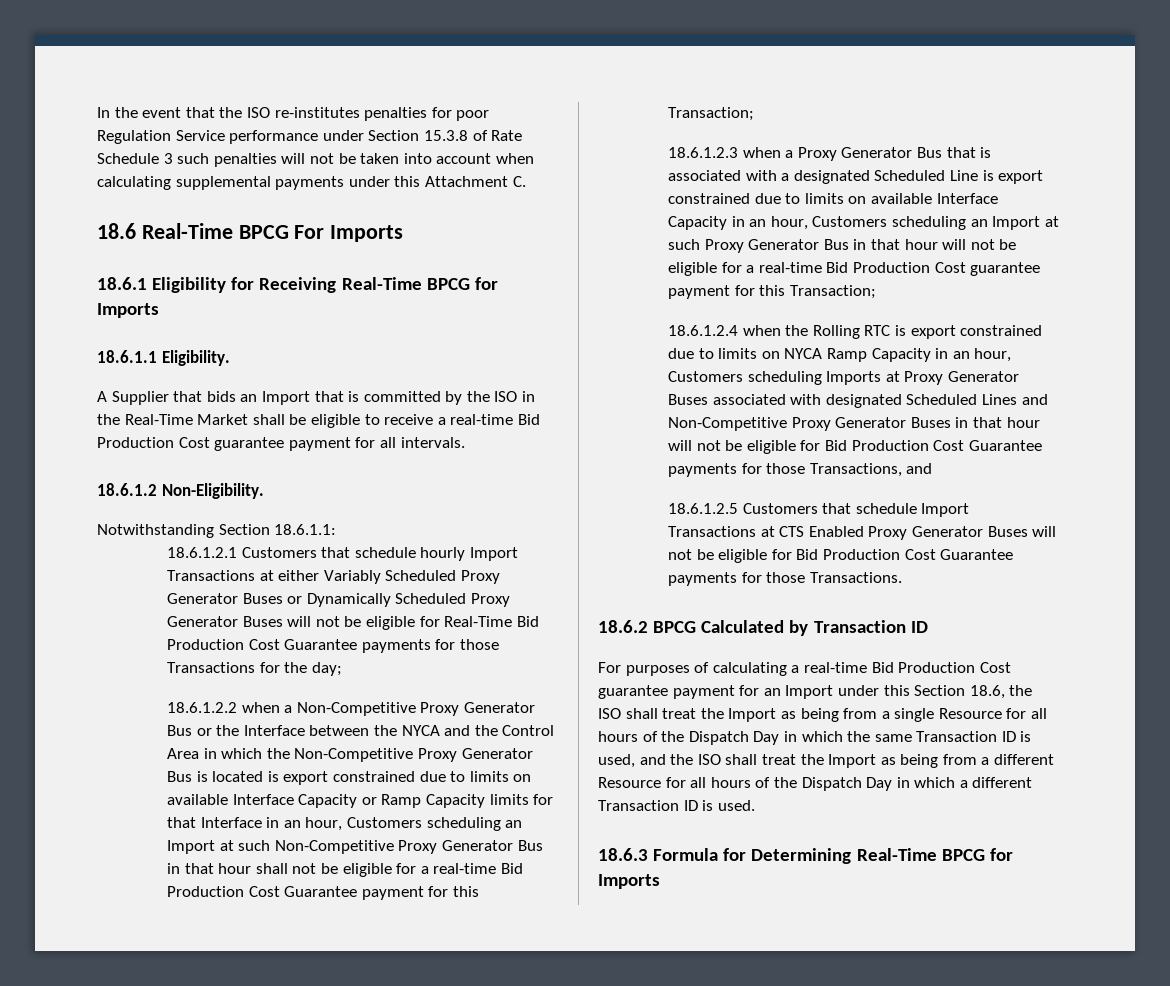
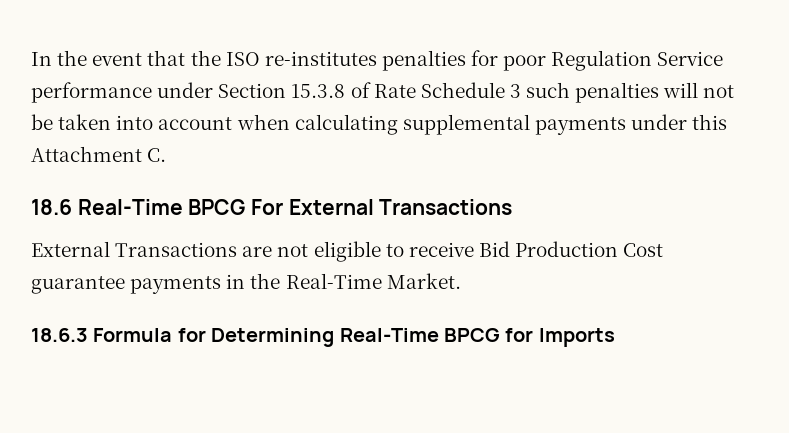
- 18.6 Real-Time BPCG For Imports
- 18.6.1 Eligibility for Receiving Real-Time BPCG for Imports
- 18.6.1.1 Eligibility.
- A Supplier that bids an Import that is committed by the ISO in the Real-Time Market shall be eligible to receive a real-time Bid Production Cost guarantee payment for all intervals.
- 18.6.1.2 Non-Eligibility.
- Notwithstanding Section 18.6.1.1:
- 18.6.1.2.1 Customers that schedule hourly Import Transactions at either Variably Scheduled Proxy Generator Buses or Dynamically Scheduled Proxy Generator Buses will not be eligible for Real-Time Bid Production Cost Guarantee payments for those Transactions for the day;
- 18.6.1.2.2 when a Non-Competitive Proxy Generator Bus or the Interface between the NYCA and the Control Area in which the Non-Competitive Proxy Generator Bus is located is export constrained due to limits on available Interface Capacity or Ramp Capacity limits for that Interface in an hour, Customers scheduling an Import at such Non-Competitive Proxy Generator Bus in that hour shall not be eligible for a real-time Bid Production Cost Guarantee payment for this Transaction;
- 18.6.1.2.3 when a Proxy Generator Bus that is associated with a designated Scheduled Line is export constrained due to limits on available Interface Capacity in an hour, Customers scheduling an Import at such Proxy Generator Bus in that hour will not be eligible for a real-time Bid Production Cost guarantee payment for this Transaction;
- 18.6.1.2.4 when the Rolling RTC is export constrained due to limits on NYCA Ramp Capacity in an hour, Customers scheduling Imports at Proxy Generator Buses associated with designated Scheduled Lines and Non-Competitive Proxy Generator Buses in that hour will not be eligible for Bid Production Cost Guarantee payments for those Transactions, and
- 18.6.1.2.5 Customers that schedule Import Transactions at CTS Enabled Proxy Generator Buses will not be eligible for Bid Production Cost Guarantee payments for those Transactions.
- 18.6.2 BPCG Calculated by Transaction ID
- For purposes of calculating a real-time Bid Production Cost guarantee payment for an Import under this Section 18.6, the ISO shall treat the Import as being from a single Resource for all hours of the Dispatch Day in which the same Transaction ID is used, and the ISO shall treat the Import as being from a different Resource for all hours of the Dispatch Day in which a different Transaction ID is used.
+ 18.6 Real-Time BPCG For External Transactions
+ External Transactions are not eligible to receive Bid Production Cost guarantee payments in the Real-Time Market.

